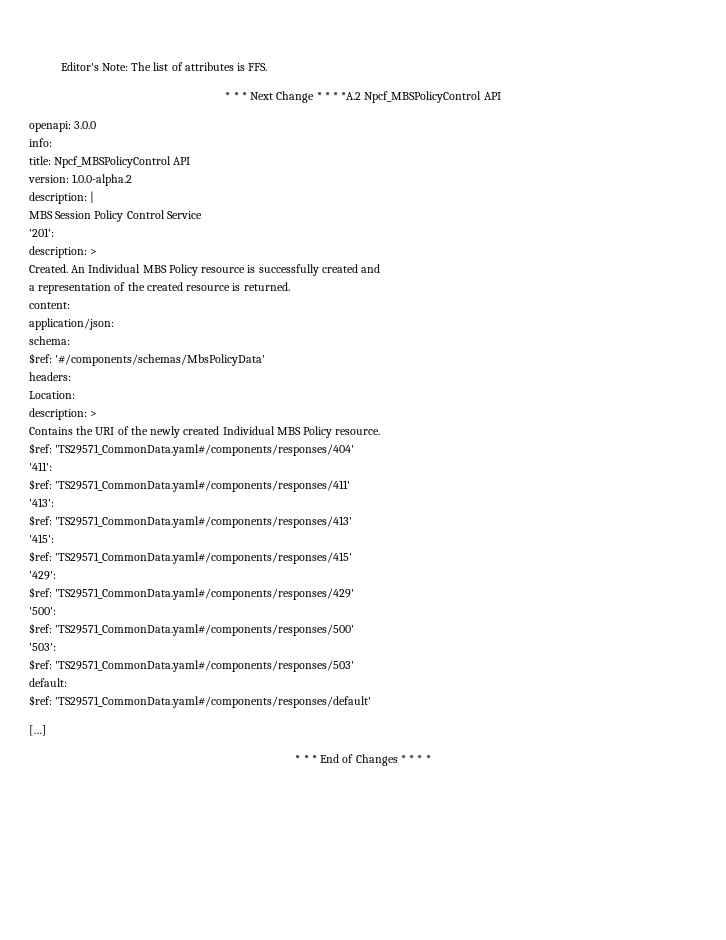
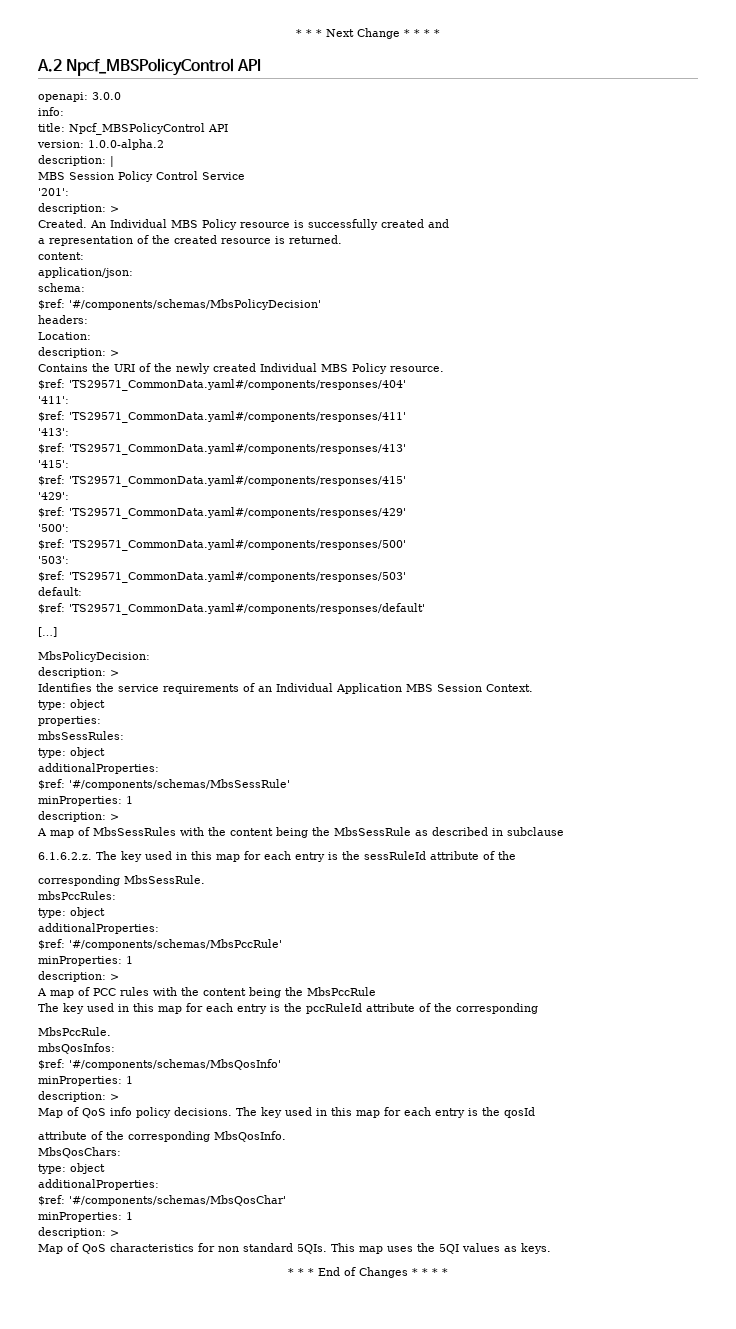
- Editor's Note: The list of attributes is FFS.
- * * * Next Change * * * *A.2 Npcf_MBSPolicyControl API
+ * * * Next Change * * * *
+ A.2 Npcf_MBSPolicyControl API
- $ref: '#/components/schemas/MbsPolicyData'
+ $ref: '#/components/schemas/MbsPolicyDecision'
+ MbsPolicyDecision:
+ description: >
+ Identifies the service requirements of an Individual Application MBS Session Context.
+ type: object
+ properties:
+ mbsSessRules:
+ type: object
+ additionalProperties:
+ $ref: '#/components/schemas/MbsSessRule'
+ minProperties: 1
+ description: >
+ A map of MbsSessRules with the content being the MbsSessRule as described in subclause
+ 6.1.6.2.z. The key used in this map for each entry is the sessRuleId attribute of the
+ corresponding MbsSessRule.
+ mbsPccRules:
+ type: object
+ additionalProperties:
+ $ref: '#/components/schemas/MbsPccRule'
+ minProperties: 1
+ description: >
+ A map of PCC rules with the content being the MbsPccRule
+ The key used in this map for each entry is the pccRuleId attribute of the corresponding
+ MbsPccRule.
+ mbsQosInfos:
+ $ref: '#/components/schemas/MbsQosInfo'
+ minProperties: 1
+ description: >
+ Map of QoS info policy decisions. The key used in this map for each entry is the qosId
+ attribute of the corresponding MbsQosInfo.
+ MbsQosChars:
+ type: object
+ additionalProperties:
+ $ref: '#/components/schemas/MbsQosChar'
+ minProperties: 1
+ description: >
+ Map of QoS characteristics for non standard 5QIs. This map uses the 5QI values as keys.

